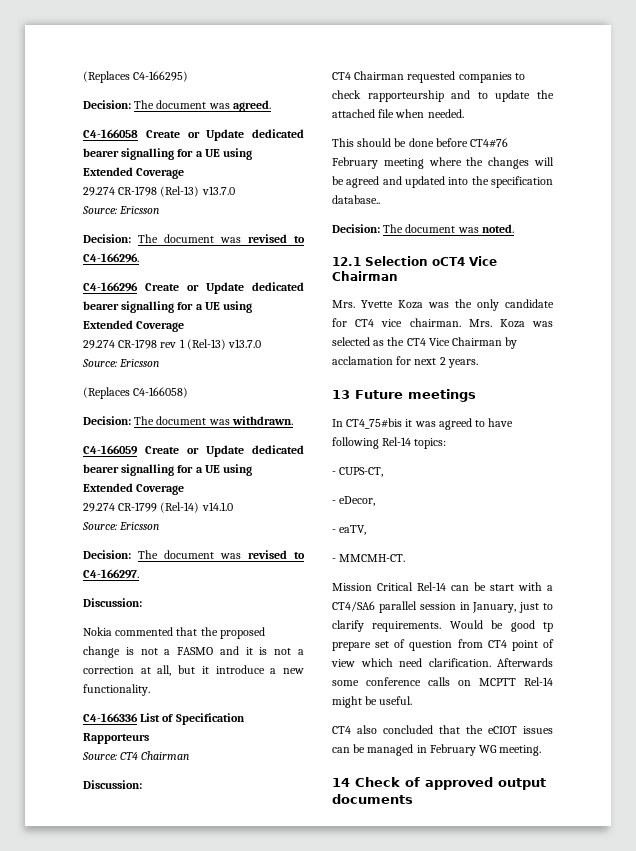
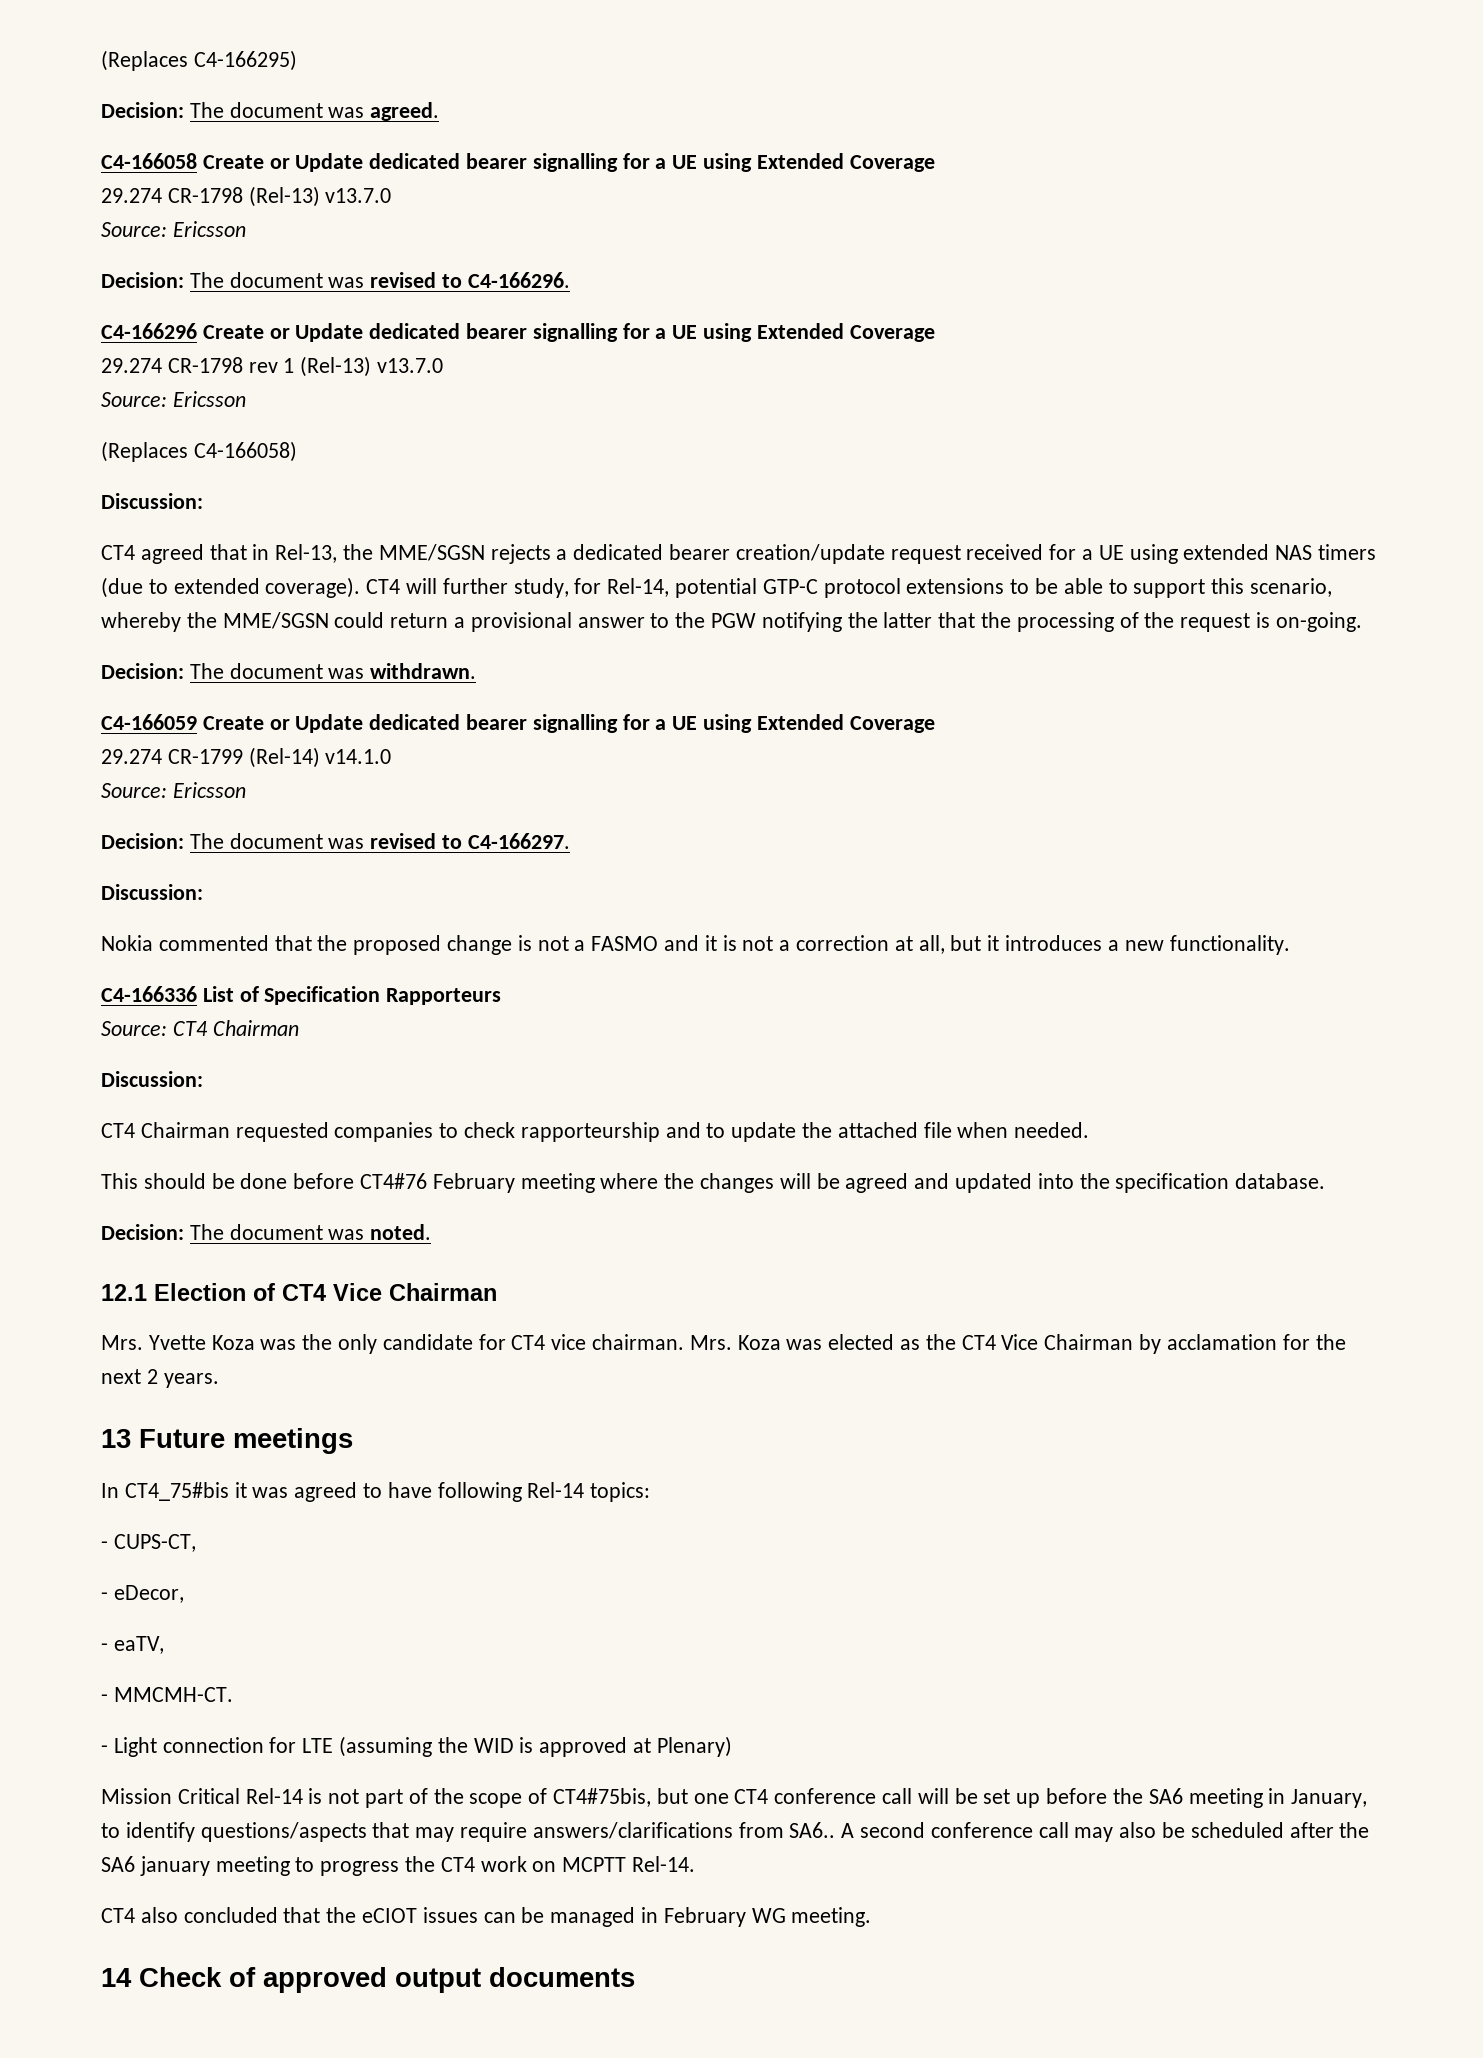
  (Replaces C4-166058)
+ Discussion:
+ CT4 agreed that in Rel-13, the MME/SGSN rejects a dedicated bearer creation/update request received for a UE using extended NAS timers (due to extended coverage). CT4 will further study, for Rel-14, potential GTP-C protocol extensions to be able to support this scenario, whereby the MME/SGSN could return a provisional answer to the PGW notifying the latter that the processing of the request is on-going.
- Nokia commented that the proposed change is not a FASMO and it is not a correction at all, but it introduce a new functionality.
+ Nokia commented that the proposed change is not a FASMO and it is not a correction at all, but it introduces a new functionality.
- This should be done before CT4#76 February meeting where the changes will be agreed and updated into the specification database..
+ This should be done before CT4#76 February meeting where the changes will be agreed and updated into the specification database.
- 12.1 Selection oCT4 Vice Chairman
+ 12.1 Election of CT4 Vice Chairman
- Mrs. Koza was selected as the CT4 Vice Chairman by acclamation for next 2 years.
+ Mrs. Koza was elected as the CT4 Vice Chairman by acclamation for the next 2 years.
- Mission Critical Rel-14 can be start with a CT4/SA6 parallel session in January, just to clarify requirements. Would be good tp prepare set of question from CT4 point of view which need clarification. Afterwards some conference calls on MCPTT Rel-14 might be useful.
+ - Light connection for LTE (assuming the WID is approved at Plenary)
+ Mission Critical Rel-14 is not part of the scope of CT4#75bis, but one CT4 conference call will be set up before the SA6 meeting in January, to identify questions/aspects that may require answers/clarifications from SA6.. A second conference call may also be scheduled after the SA6 january meeting to progress the CT4 work on MCPTT Rel-14.

